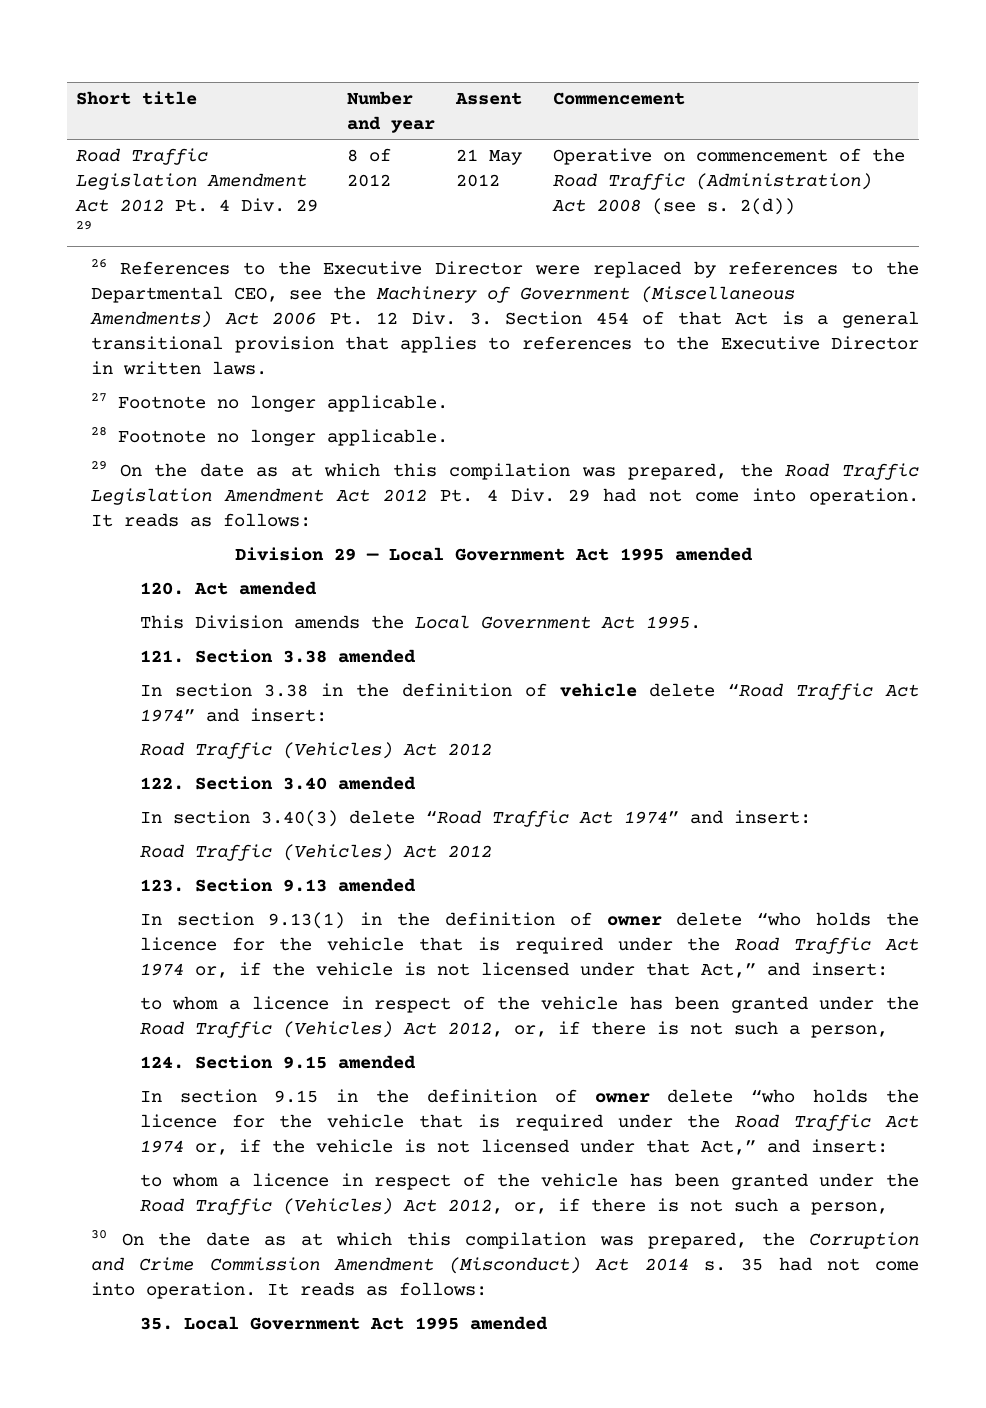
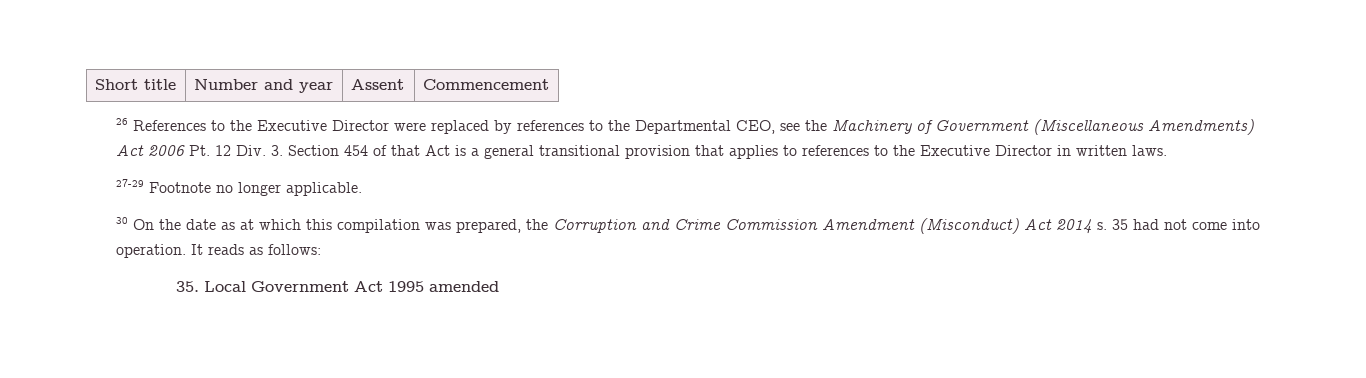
- Road Traffic Legislation Amendment Act 2012 Pt. 4 Div. 29 29 | 8 of 2012 | 21 May 2012 | Operative on commencement of the Road Traffic (Administration) Act 2008 (see s. 2(d))
- 27 Footnote no longer applicable.
- 28 Footnote no longer applicable.
- 29 On the date as at which this compilation was prepared, the Road Traffic Legislation Amendment Act 2012 Pt. 4 Div. 29 had not come into operation. It reads as follows:
- Division 29 — Local Government Act 1995 amended
- 120. Act amended
- This Division amends the Local Government Act 1995.
- 121. Section 3.38 amended
- In section 3.38 in the definition of vehicle delete “Road Traffic Act 1974” and insert:
- Road Traffic (Vehicles) Act 2012
- 122. Section 3.40 amended
- In section 3.40(3) delete “Road Traffic Act 1974” and insert:
- Road Traffic (Vehicles) Act 2012
- 123. Section 9.13 amended
- In section 9.13(1) in the definition of owner delete “who holds the licence for the vehicle that is required under the Road Traffic Act 1974 or, if the vehicle is not licensed under that Act,” and insert:
- to whom a licence in respect of the vehicle has been granted under the Road Traffic (Vehicles) Act 2012, or, if there is not such a person,
- 124. Section 9.15 amended
- In section 9.15 in the definition of owner delete “who holds the licence for the vehicle that is required under the Road Traffic Act 1974 or, if the vehicle is not licensed under that Act,” and insert:
- to whom a licence in respect of the vehicle has been granted under the Road Traffic (Vehicles) Act 2012, or, if there is not such a person,
+ 27-29 Footnote no longer applicable.

